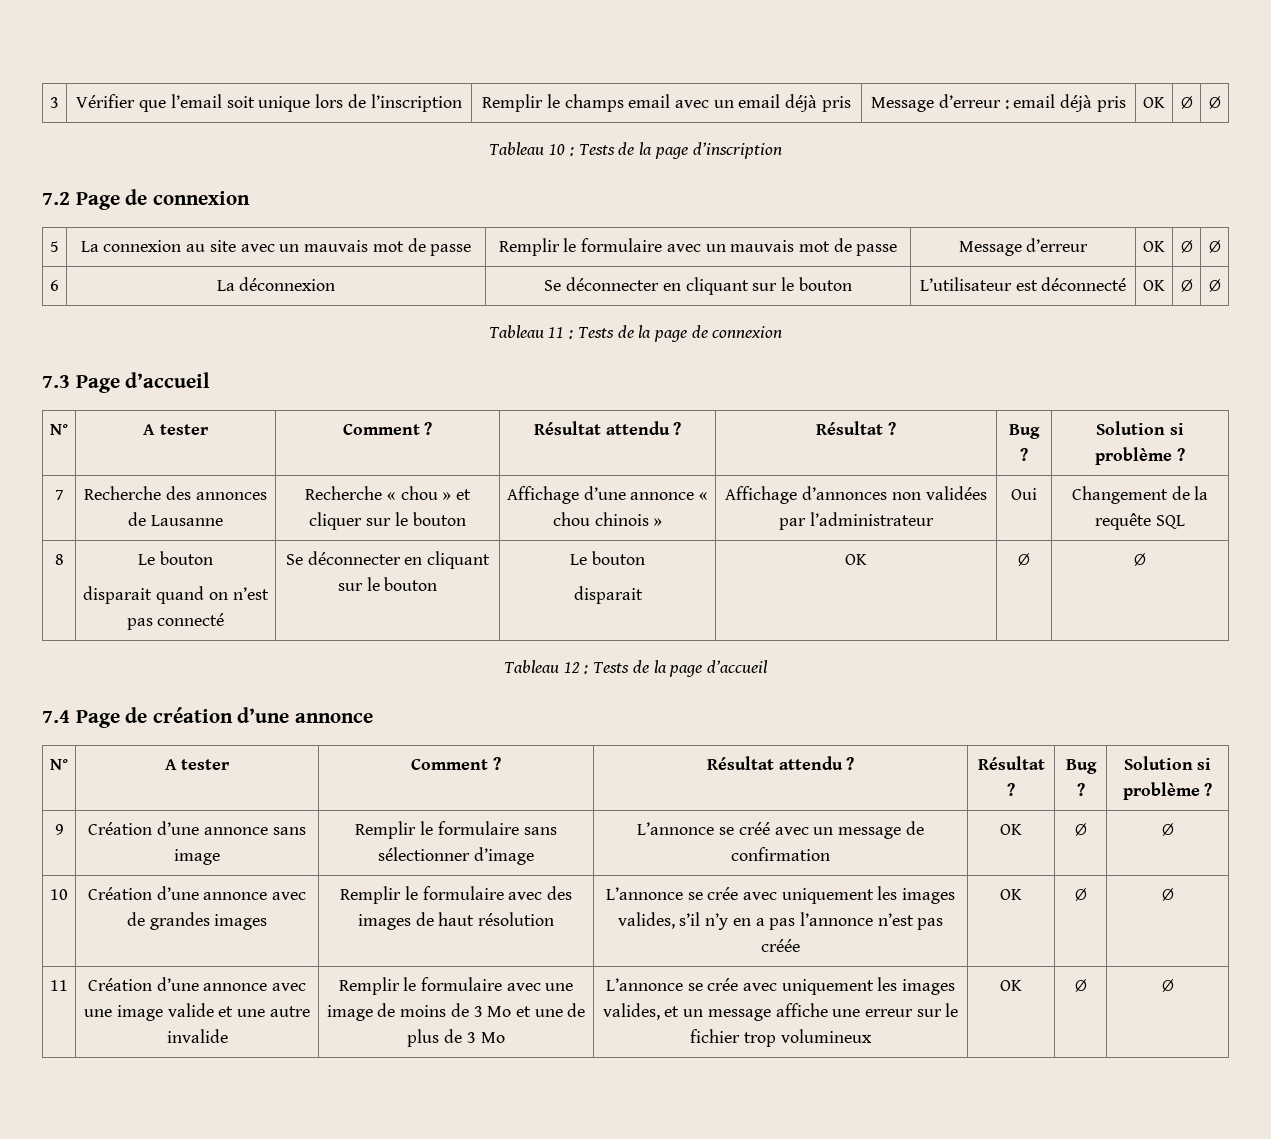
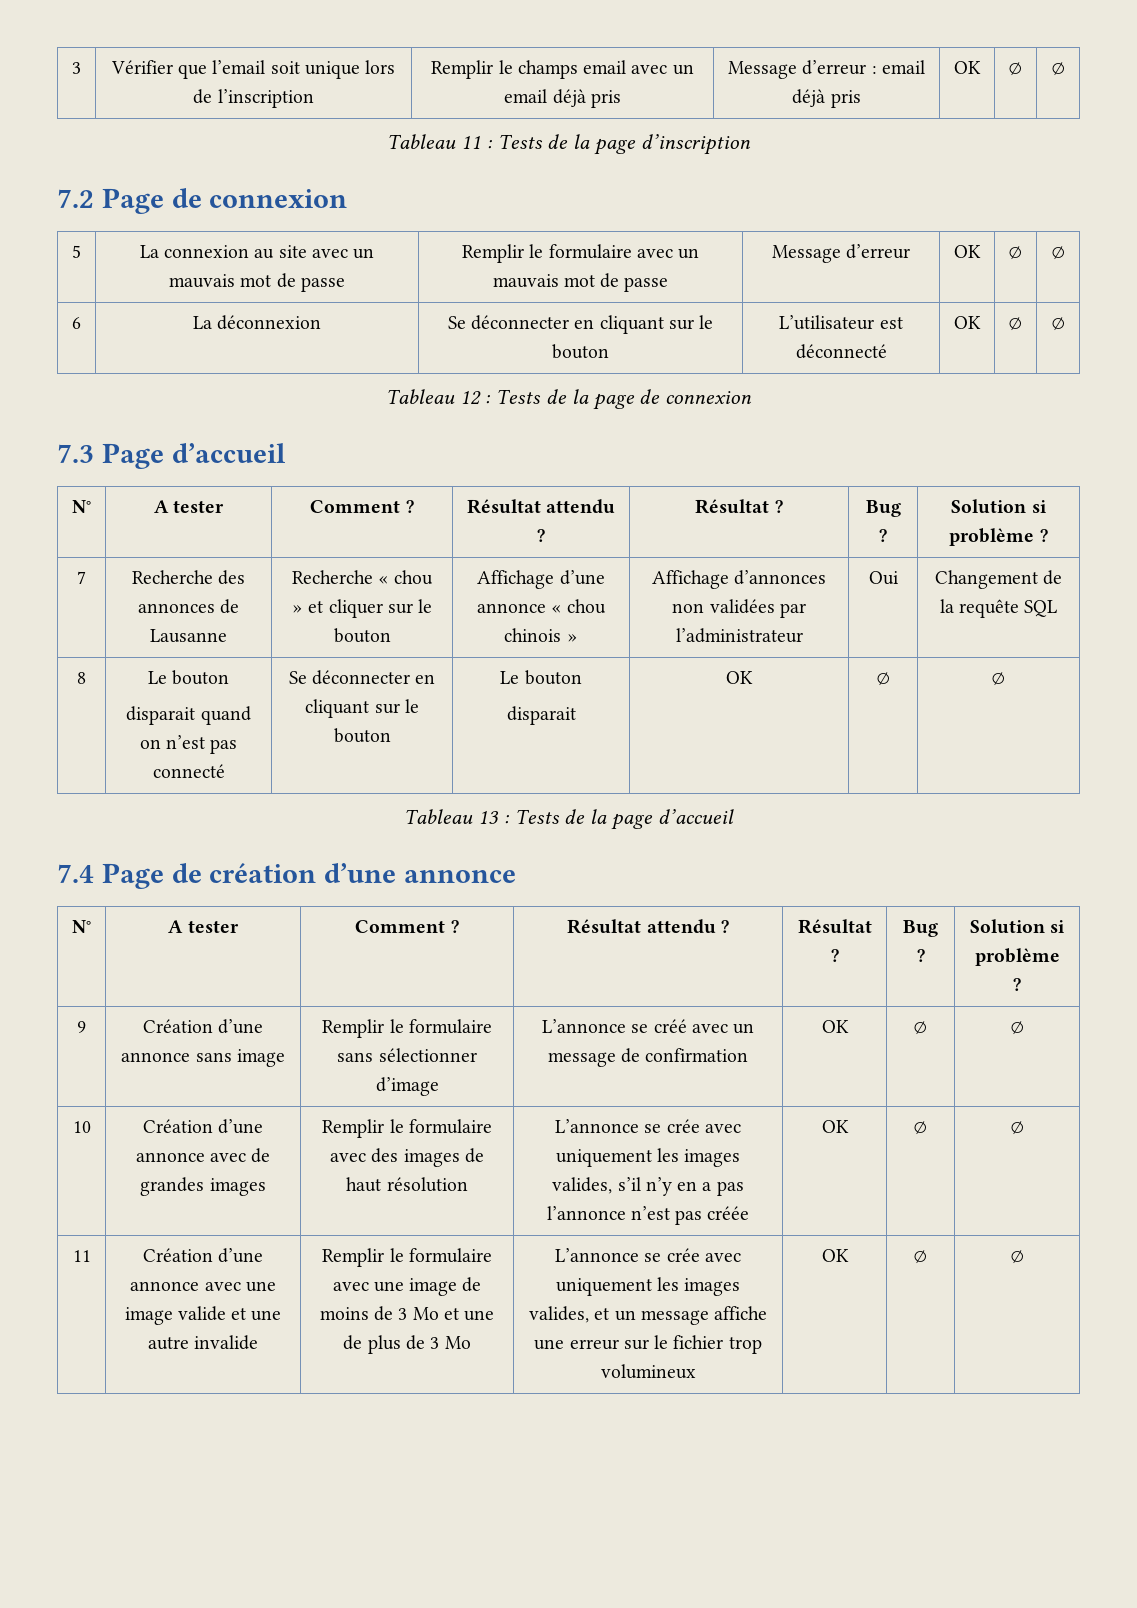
- Tableau 10 : Tests de la page d’inscription
+ Tableau 11 : Tests de la page d’inscription
- Tableau 11 : Tests de la page de connexion
+ Tableau 12 : Tests de la page de connexion
- Tableau 12 : Tests de la page d’accueil
+ Tableau 13 : Tests de la page d’accueil

